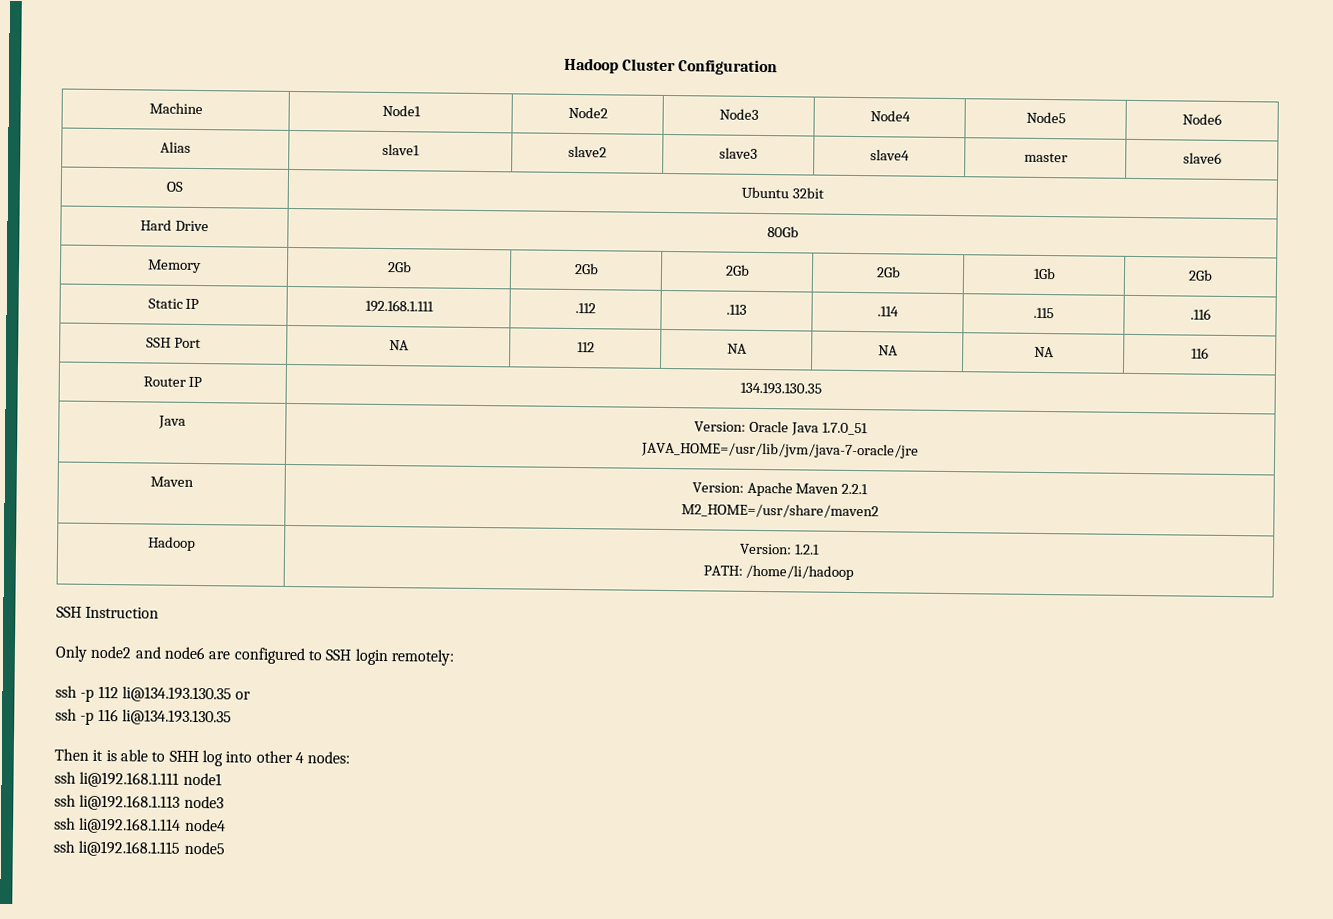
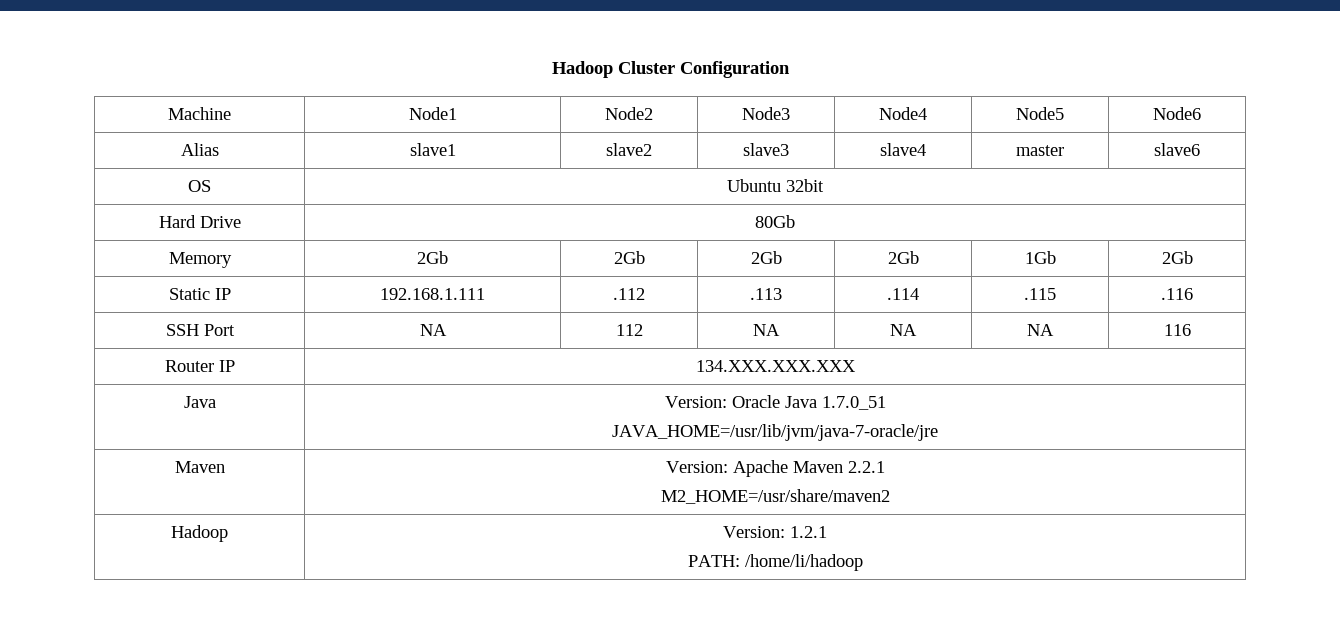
- Router IP | 134.193.130.35
+ Router IP | 134.XXX.XXX.XXX
- SSH Instruction
- Only node2 and node6 are configured to SSH login remotely:
- ssh -p 112 li@134.193.130.35 or
- ssh -p 116 li@134.193.130.35
- Then it is able to SHH log into other 4 nodes:
- ssh li@192.168.1.111 node1
- ssh li@192.168.1.113 node3
- ssh li@192.168.1.114 node4
- ssh li@192.168.1.115 node5

